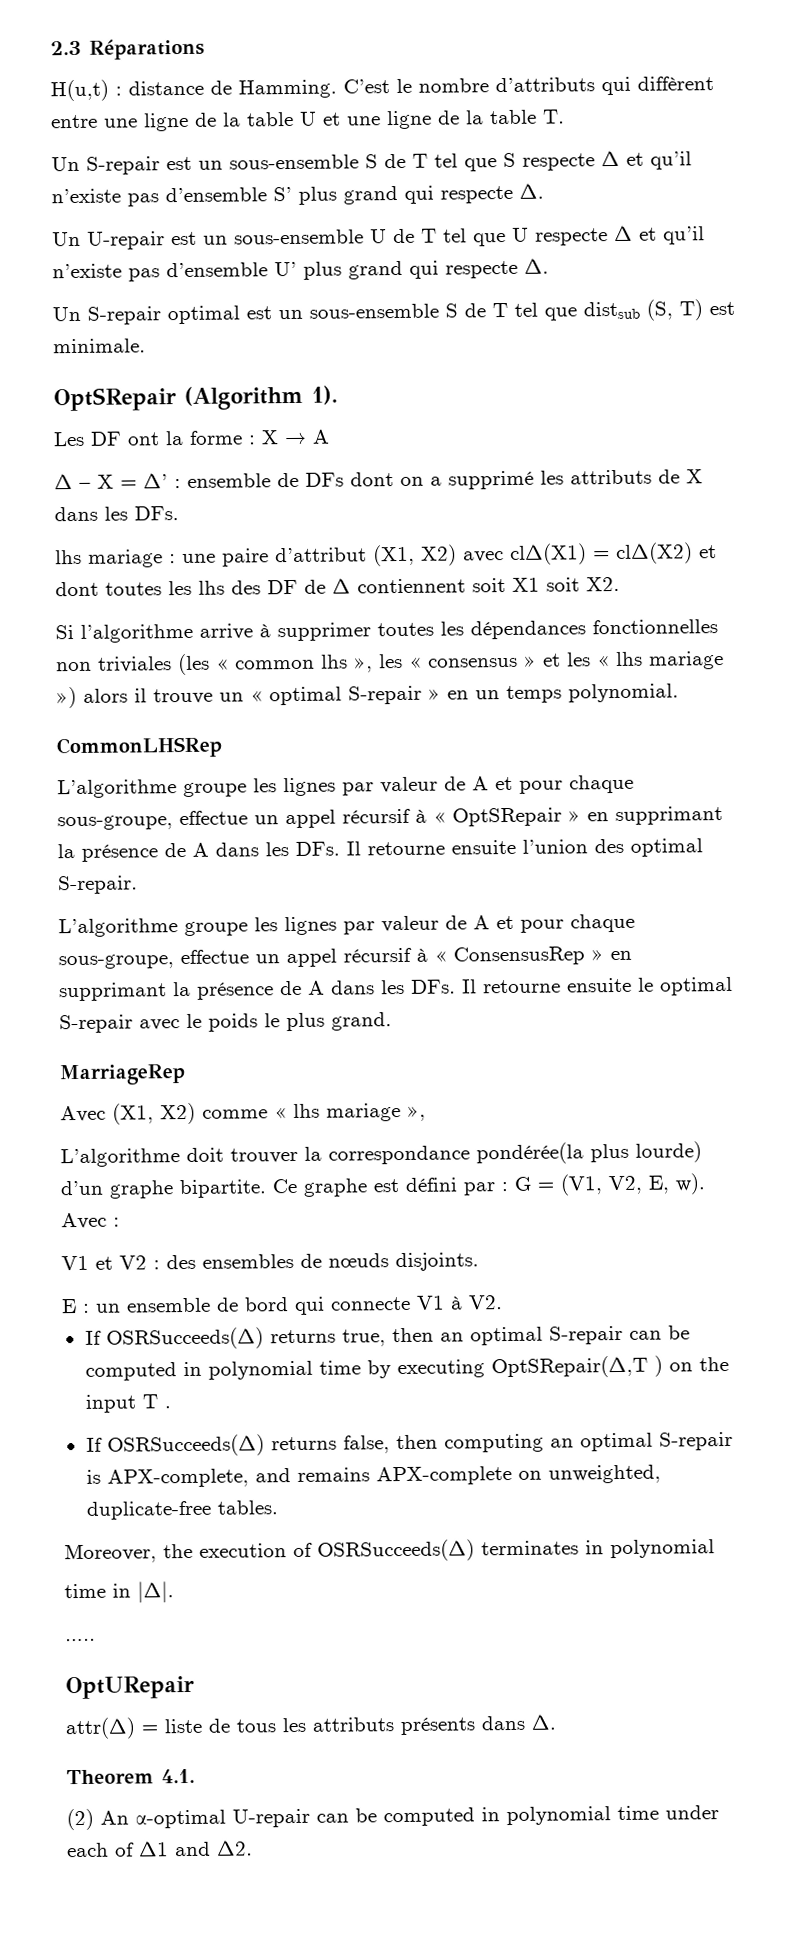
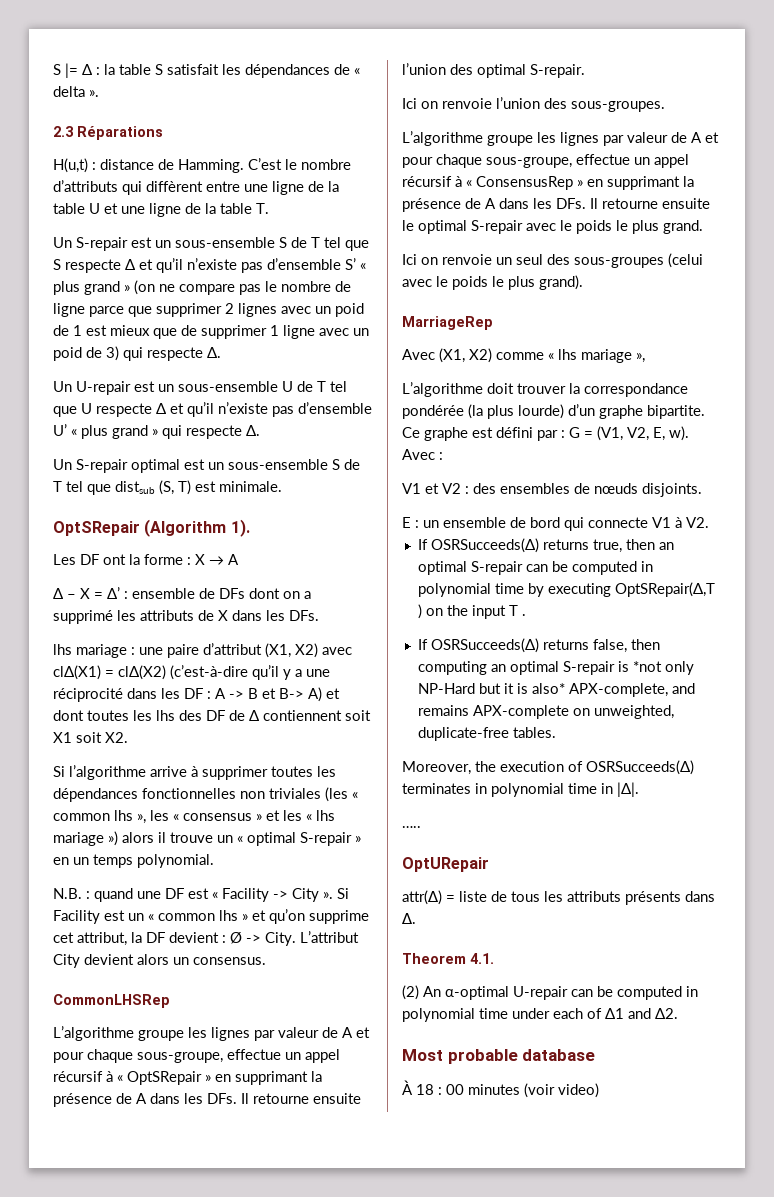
+ S |= Δ : la table S satisfait les dépendances de « delta ».
- Un S-repair est un sous-ensemble S de T tel que S respecte Δ et qu’il n’existe pas d’ensemble S’ plus grand qui respecte Δ.
+ Un S-repair est un sous-ensemble S de T tel que S respecte Δ et qu’il n’existe pas d’ensemble S’ « plus grand » (on ne compare pas le nombre de ligne parce que supprimer 2 lignes avec un poid de 1 est mieux que de supprimer 1 ligne avec un poid de 3) qui respecte Δ.
- Un U-repair est un sous-ensemble U de T tel que U respecte Δ et qu’il n’existe pas d’ensemble U’ plus grand qui respecte Δ.
+ Un U-repair est un sous-ensemble U de T tel que U respecte Δ et qu’il n’existe pas d’ensemble U’ « plus grand » qui respecte Δ.
- lhs mariage : une paire d’attribut (X1, X2) avec clΔ(X1) = clΔ(X2) et dont toutes les lhs des DF de Δ contiennent soit X1 soit X2.
+ lhs mariage : une paire d’attribut (X1, X2) avec clΔ(X1) = clΔ(X2) (c’est-à-dire qu’il y a une réciprocité dans les DF : A -> B et B-> A) et dont toutes les lhs des DF de Δ contiennent soit X1 soit X2.
+ N.B. : quand une DF est « Facility -> City ». Si Facility est un « common lhs » et qu’on supprime cet attribut, la DF devient : Ø -> City. L’attribut City devient alors un consensus.
+ Ici on renvoie l’union des sous-groupes.
+ Ici on renvoie un seul des sous-groupes (celui avec le poids le plus grand).
- L’algorithme doit trouver la correspondance pondérée(la plus lourde) d’un graphe bipartite.
+ L’algorithme doit trouver la correspondance pondérée (la plus lourde) d’un graphe bipartite.
- If OSRSucceeds(Δ) returns false, then computing an optimal S-repair is APX-complete, and remains APX-complete on unweighted, duplicate-free tables.
+ If OSRSucceeds(Δ) returns false, then computing an optimal S-repair is *not only NP-Hard but it is also* APX-complete, and remains APX-complete on unweighted, duplicate-free tables.
- Moreover, the execution of OSRSucceeds(Δ) terminates in polynomial
- time in |Δ|.
+ Moreover, the execution of OSRSucceeds(Δ) terminates in polynomial time in |Δ|.
+ Most probable database
+ À 18 : 00 minutes (voir video)

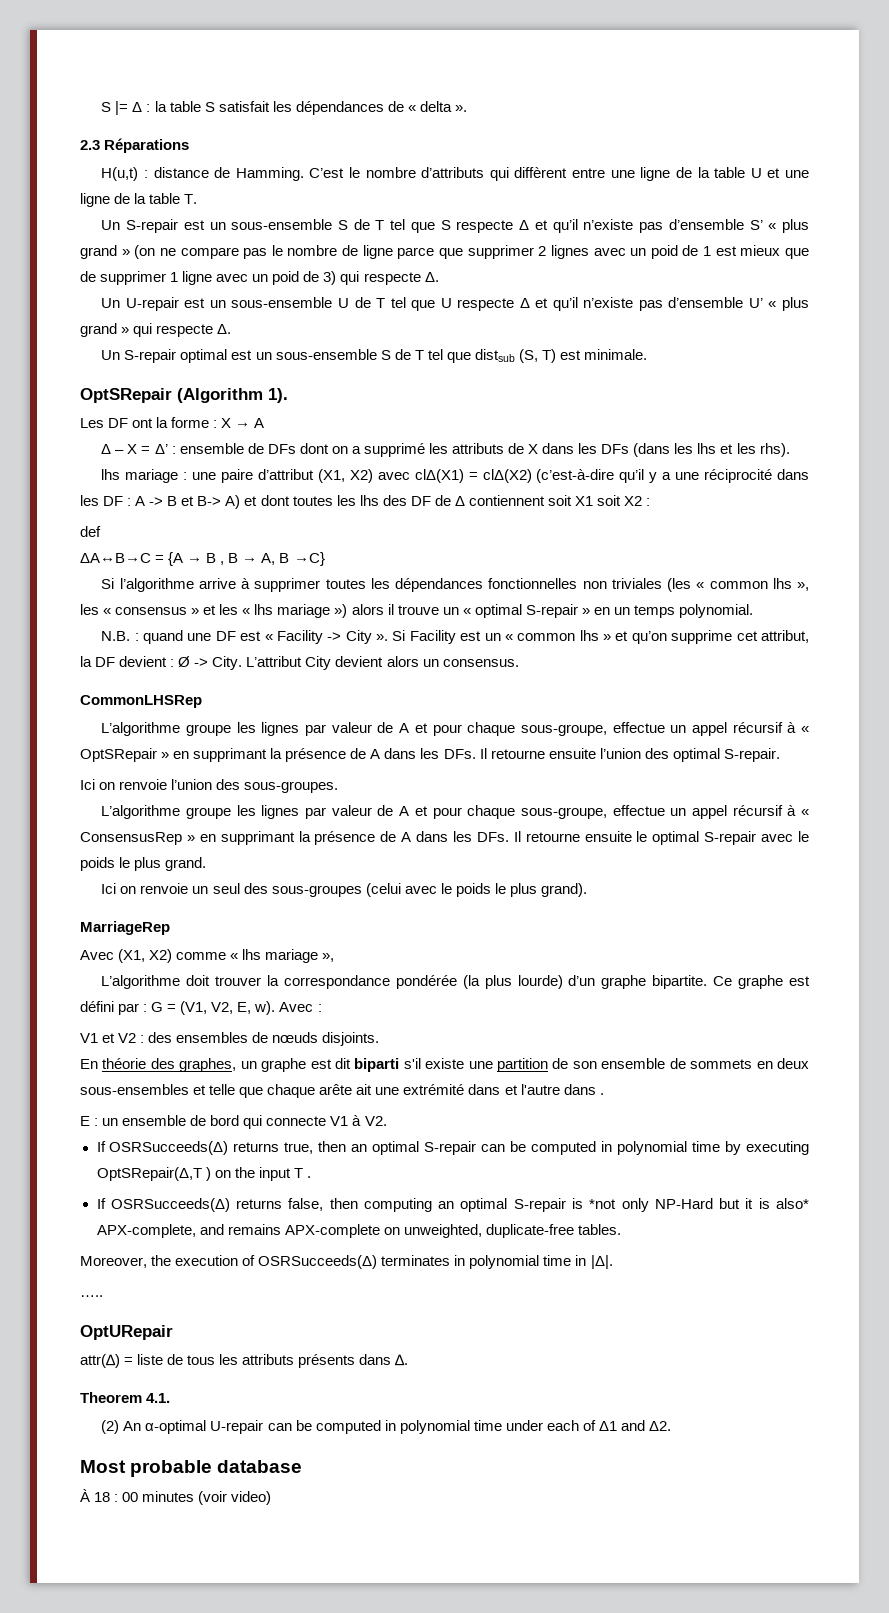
- Δ – X = Δ’ : ensemble de DFs dont on a supprimé les attributs de X dans les DFs.
+ Δ – X = Δ’ : ensemble de DFs dont on a supprimé les attributs de X dans les DFs (dans les lhs et les rhs).
- lhs mariage : une paire d’attribut (X1, X2) avec clΔ(X1) = clΔ(X2) (c’est-à-dire qu’il y a une réciprocité dans les DF : A -> B et B-> A) et dont toutes les lhs des DF de Δ contiennent soit X1 soit X2.
+ lhs mariage : une paire d’attribut (X1, X2) avec clΔ(X1) = clΔ(X2) (c’est-à-dire qu’il y a une réciprocité dans les DF : A -> B et B-> A) et dont toutes les lhs des DF de Δ contiennent soit X1 soit X2 :
+ def
+ ΔA↔B→C = {A → B , B → A, B →C}
+ En théorie des graphes, un graphe est dit biparti s'il existe une partition de son ensemble de sommets en deux sous-ensembles et telle que chaque arête ait une extrémité dans et l'autre dans .

